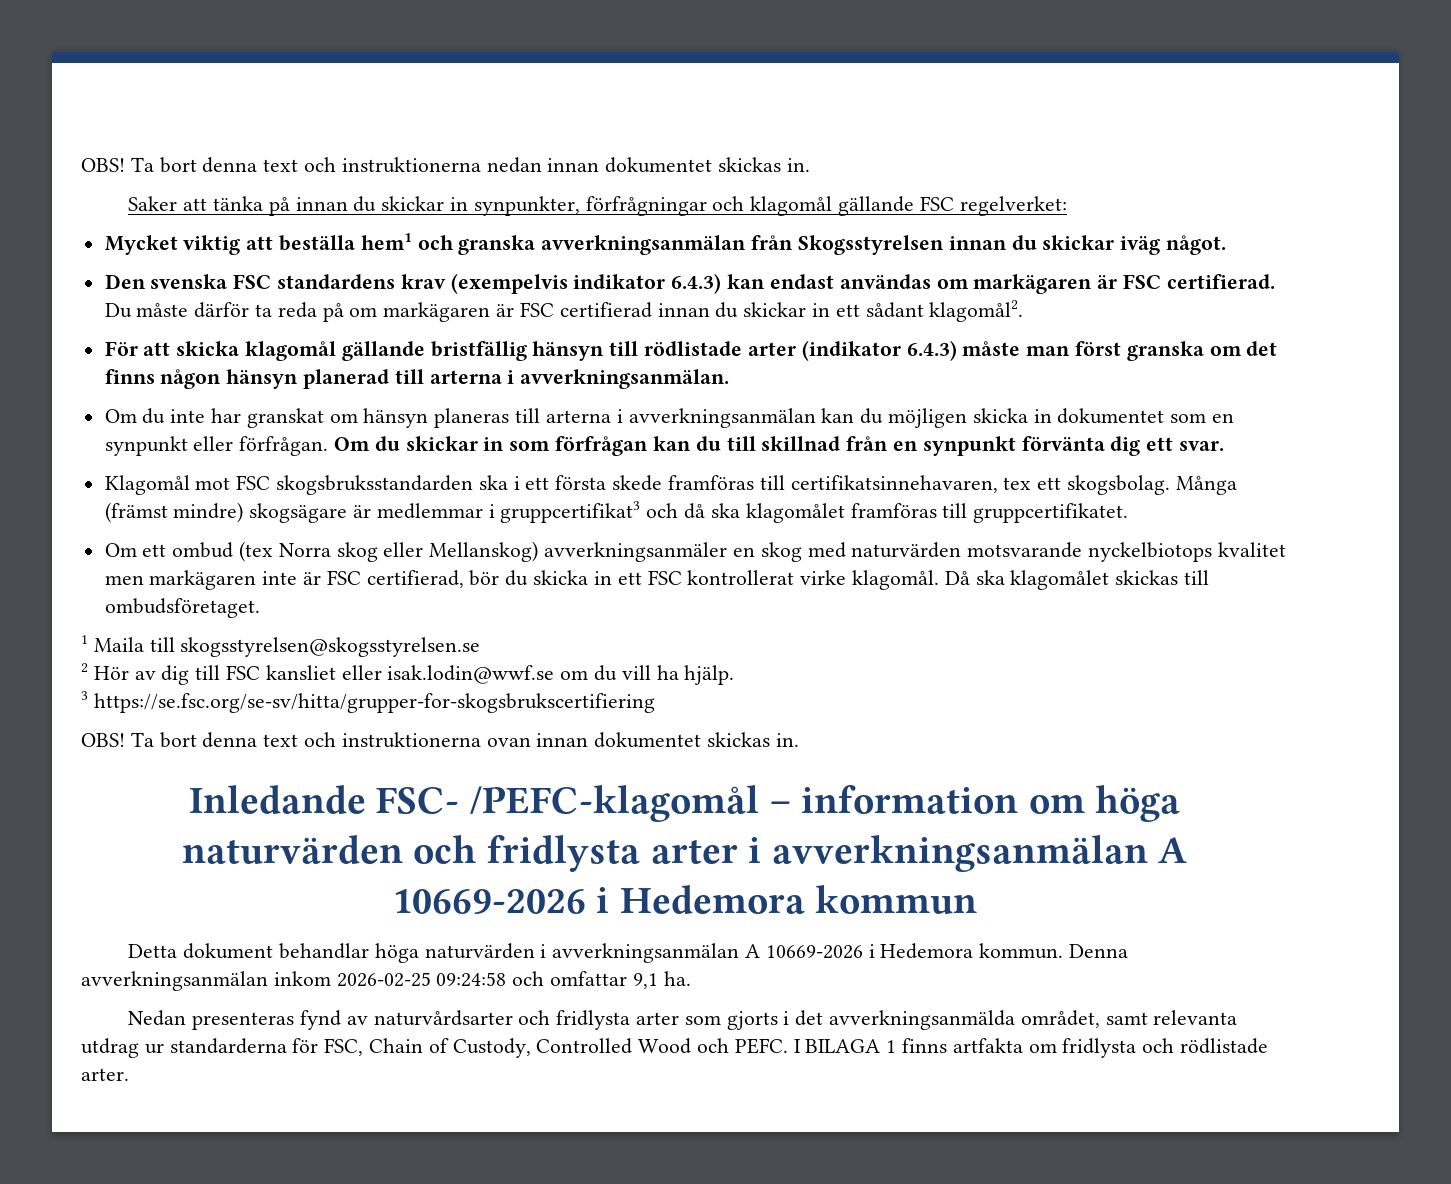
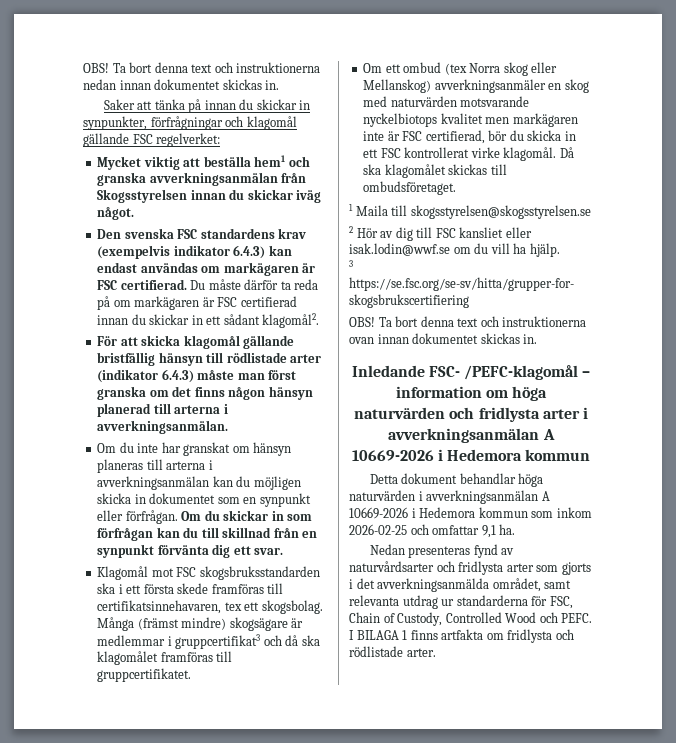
- Detta dokument behandlar höga naturvärden i avverkningsanmälan A 10669-2026 i Hedemora kommun. Denna avverkningsanmälan inkom 2026-02-25 09:24:58 och omfattar 9,1 ha.
+ Detta dokument behandlar höga naturvärden i avverkningsanmälan A 10669-2026 i Hedemora kommun som inkom 2026-02-25 och omfattar 9,1 ha.

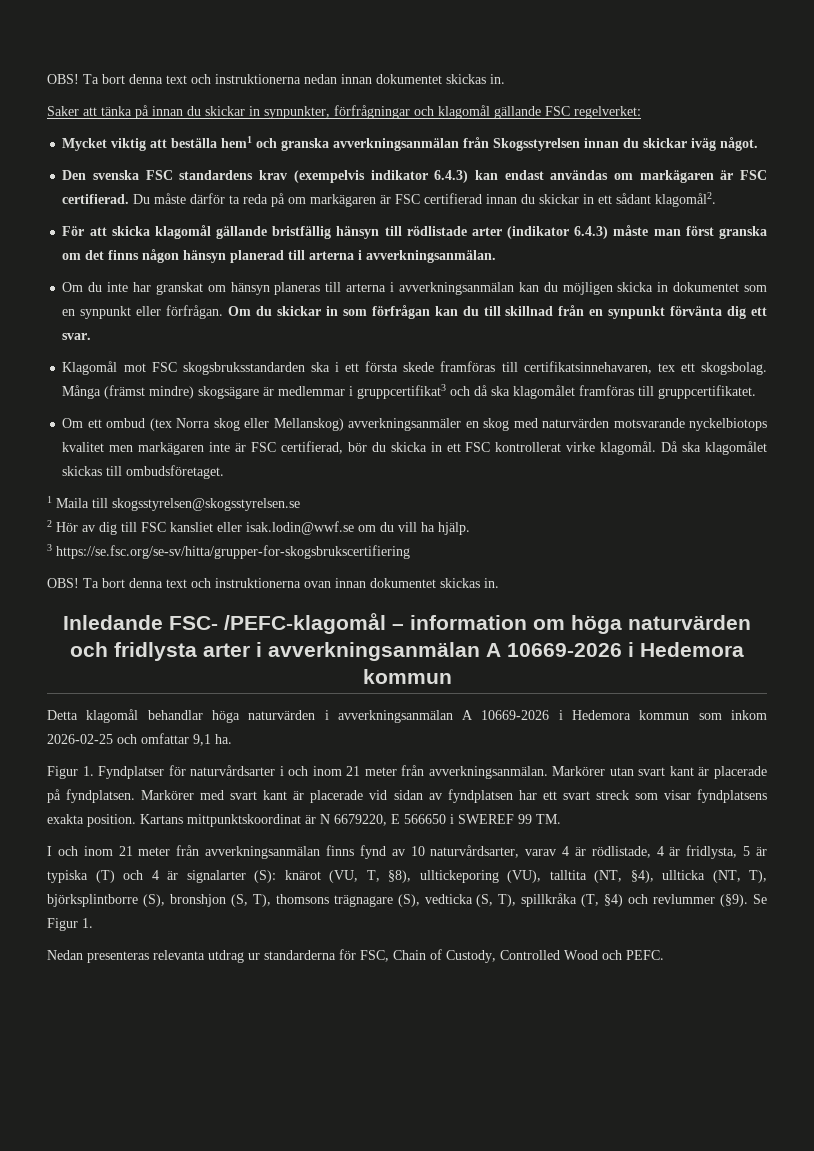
- Detta dokument behandlar höga naturvärden i avverkningsanmälan A 10669-2026 i Hedemora kommun som inkom 2026-02-25 och omfattar 9,1 ha.
+ Detta klagomål behandlar höga naturvärden i avverkningsanmälan A 10669-2026 i Hedemora kommun som inkom 2026-02-25 och omfattar 9,1 ha.
- Nedan presenteras fynd av naturvårdsarter och fridlysta arter som gjorts i det avverkningsanmälda området, samt relevanta utdrag ur standarderna för FSC, Chain of Custody, Controlled Wood och PEFC. I BILAGA 1 finns artfakta om fridlysta och rödlistade arter.
+ Figur 1. Fyndplatser för naturvårdsarter i och inom 21 meter från avverkningsanmälan. Markörer utan svart kant är placerade på fyndplatsen. Markörer med svart kant är placerade vid sidan av fyndplatsen har ett svart streck som visar fyndplatsens exakta position. Kartans mittpunktskoordinat är N 6679220, E 566650 i SWEREF 99 TM.
+ I och inom 21 meter från avverkningsanmälan finns fynd av 10 naturvårdsarter, varav 4 är rödlistade, 4 är fridlysta, 5 är typiska (T) och 4 är signalarter (S): knärot (VU, T, §8), ulltickeporing (VU), talltita (NT, §4), ullticka (NT, T), björksplintborre (S), bronshjon (S, T), thomsons trägnagare (S), vedticka (S, T), spillkråka (T, §4) och revlummer (§9). Se Figur 1.
+ Nedan presenteras relevanta utdrag ur standarderna för FSC, Chain of Custody, Controlled Wood och PEFC.

